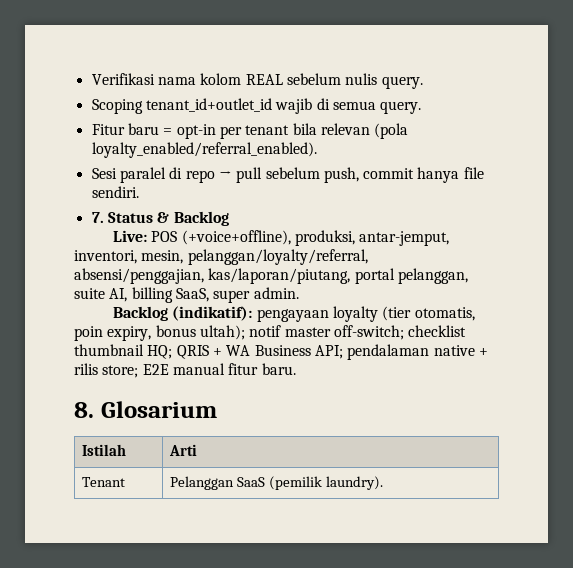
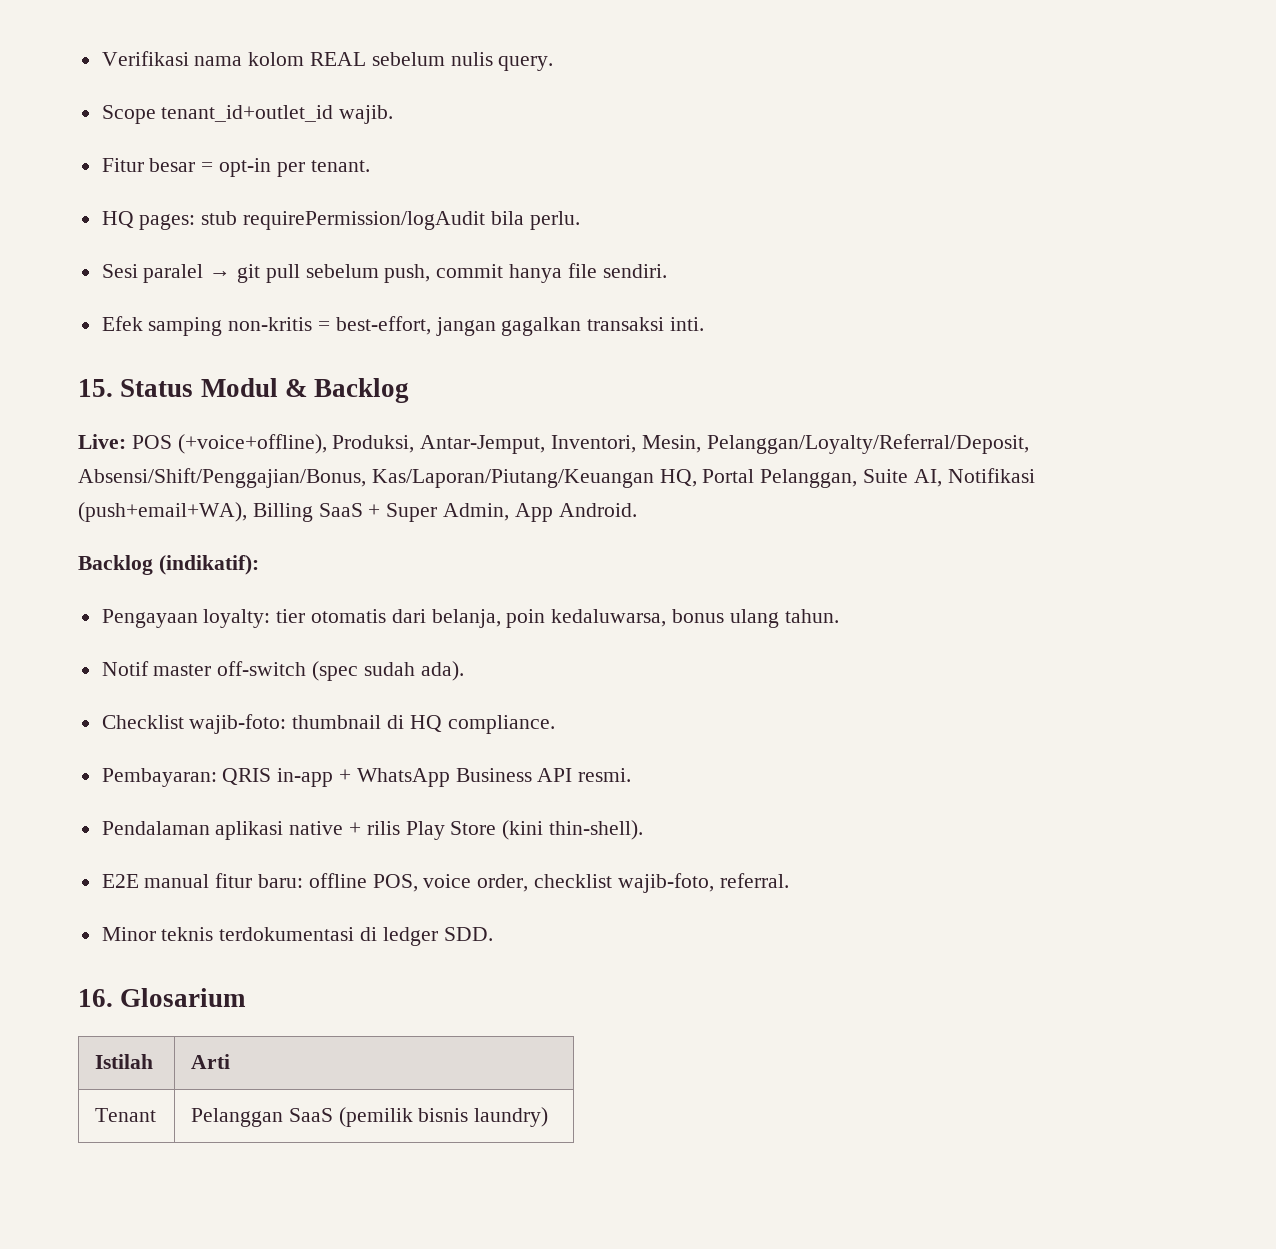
- Scoping tenant_id+outlet_id wajib di semua query.
+ Scope tenant_id+outlet_id wajib.
- Fitur baru = opt-in per tenant bila relevan (pola loyalty_enabled/referral_enabled).
+ Fitur besar = opt-in per tenant.
+ HQ pages: stub requirePermission/logAudit bila perlu.
- Sesi paralel di repo → pull sebelum push, commit hanya file sendiri.
+ Sesi paralel → git pull sebelum push, commit hanya file sendiri.
- 7. Status & Backlog
+ Efek samping non-kritis = best-effort, jangan gagalkan transaksi inti.
+ 15. Status Modul & Backlog
- Live: POS (+voice+offline), produksi, antar-jemput, inventori, mesin, pelanggan/loyalty/referral, absensi/penggajian, kas/laporan/piutang, portal pelanggan, suite AI, billing SaaS, super admin.
- Backlog (indikatif): pengayaan loyalty (tier otomatis, poin expiry, bonus ultah); notif master off-switch; checklist thumbnail HQ; QRIS + WA Business API; pendalaman native + rilis store; E2E manual fitur baru.
- 8. Glosarium
+ Live: POS (+voice+offline), Produksi, Antar-Jemput, Inventori, Mesin, Pelanggan/Loyalty/Referral/Deposit, Absensi/Shift/Penggajian/Bonus, Kas/Laporan/Piutang/Keuangan HQ, Portal Pelanggan, Suite AI, Notifikasi (push+email+WA), Billing SaaS + Super Admin, App Android.
+ Backlog (indikatif):
+ Pengayaan loyalty: tier otomatis dari belanja, poin kedaluwarsa, bonus ulang tahun.
+ Notif master off-switch (spec sudah ada).
+ Checklist wajib-foto: thumbnail di HQ compliance.
+ Pembayaran: QRIS in-app + WhatsApp Business API resmi.
+ Pendalaman aplikasi native + rilis Play Store (kini thin-shell).
+ E2E manual fitur baru: offline POS, voice order, checklist wajib-foto, referral.
+ Minor teknis terdokumentasi di ledger SDD.
+ 16. Glosarium
- Tenant | Pelanggan SaaS (pemilik laundry).
+ Tenant | Pelanggan SaaS (pemilik bisnis laundry)

